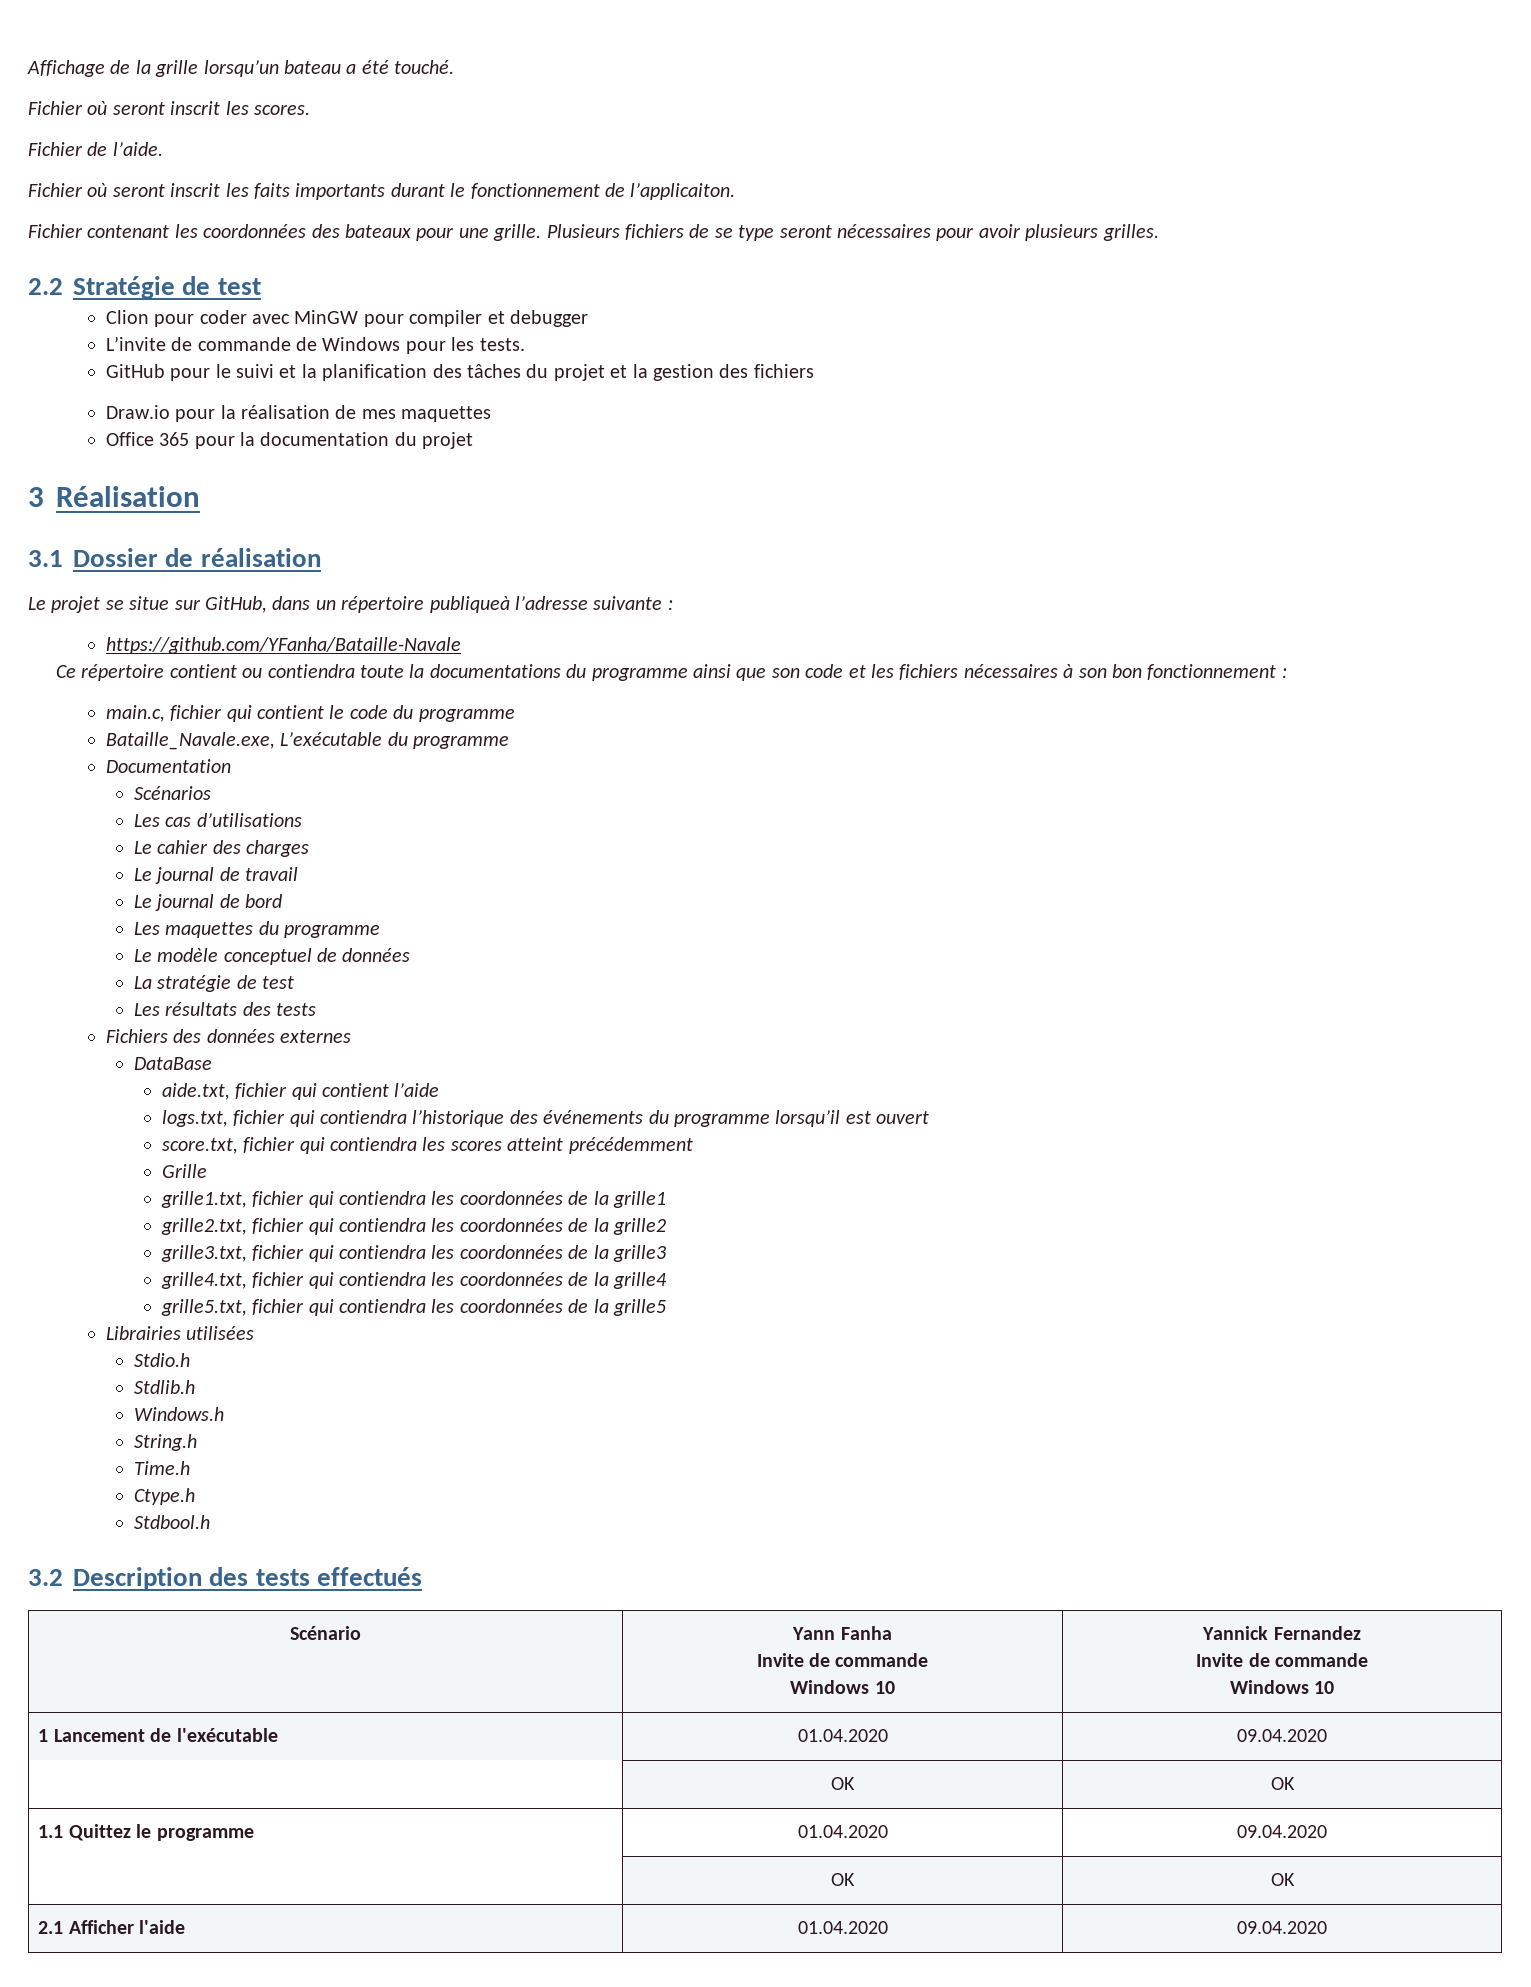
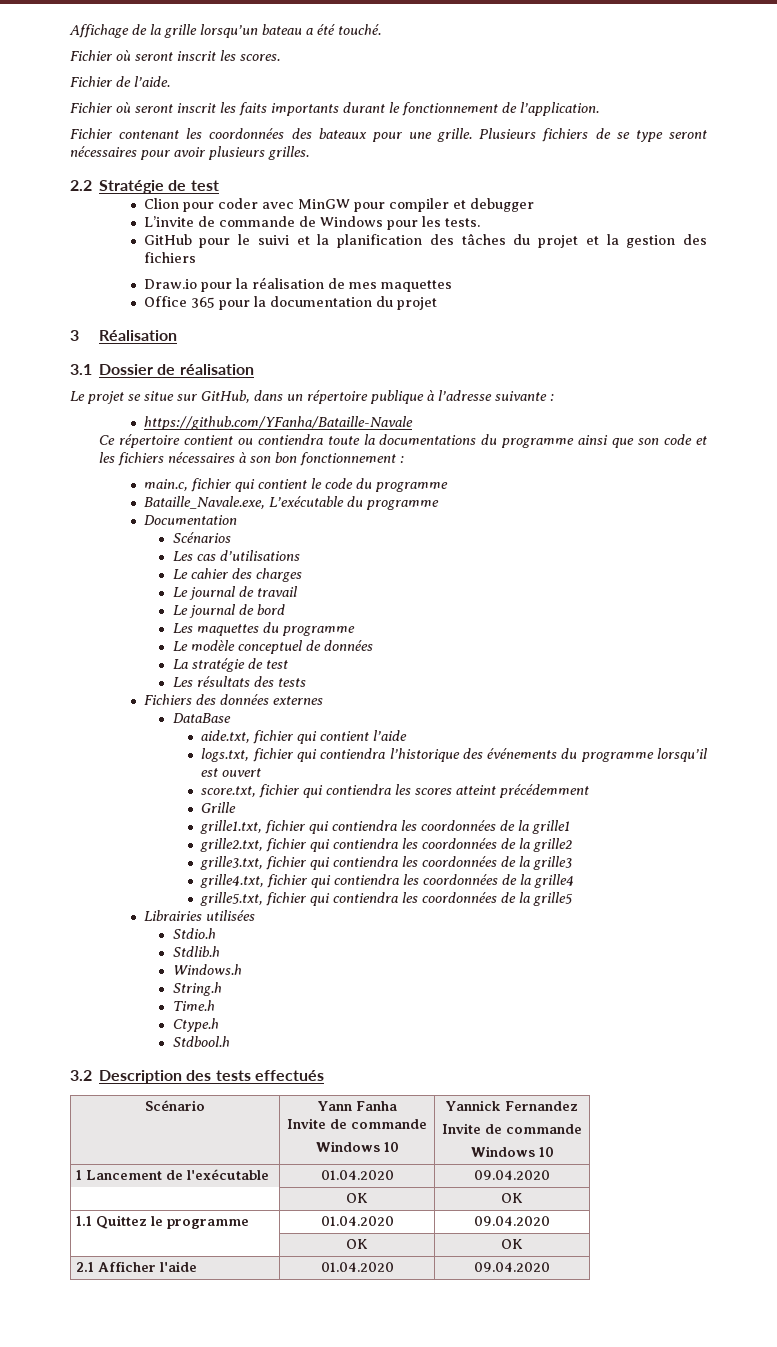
- Fichier où seront inscrit les faits importants durant le fonctionnement de l’applicaiton.
+ Fichier où seront inscrit les faits importants durant le fonctionnement de l’application.
- Le projet se situe sur GitHub, dans un répertoire publiqueà l’adresse suivante :
+ Le projet se situe sur GitHub, dans un répertoire publique à l’adresse suivante :

